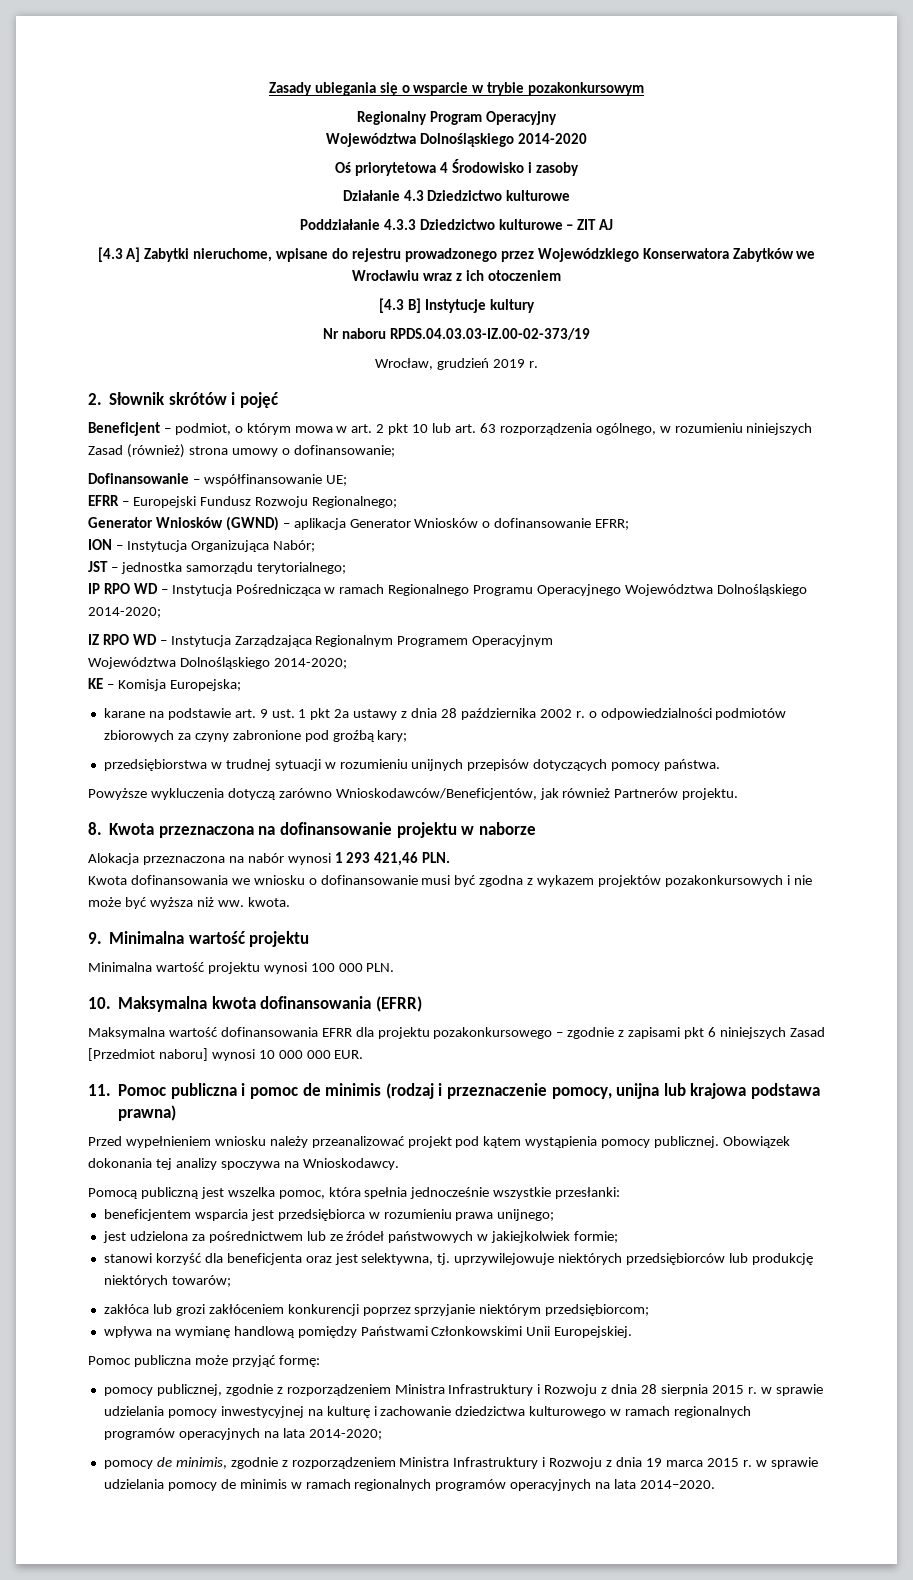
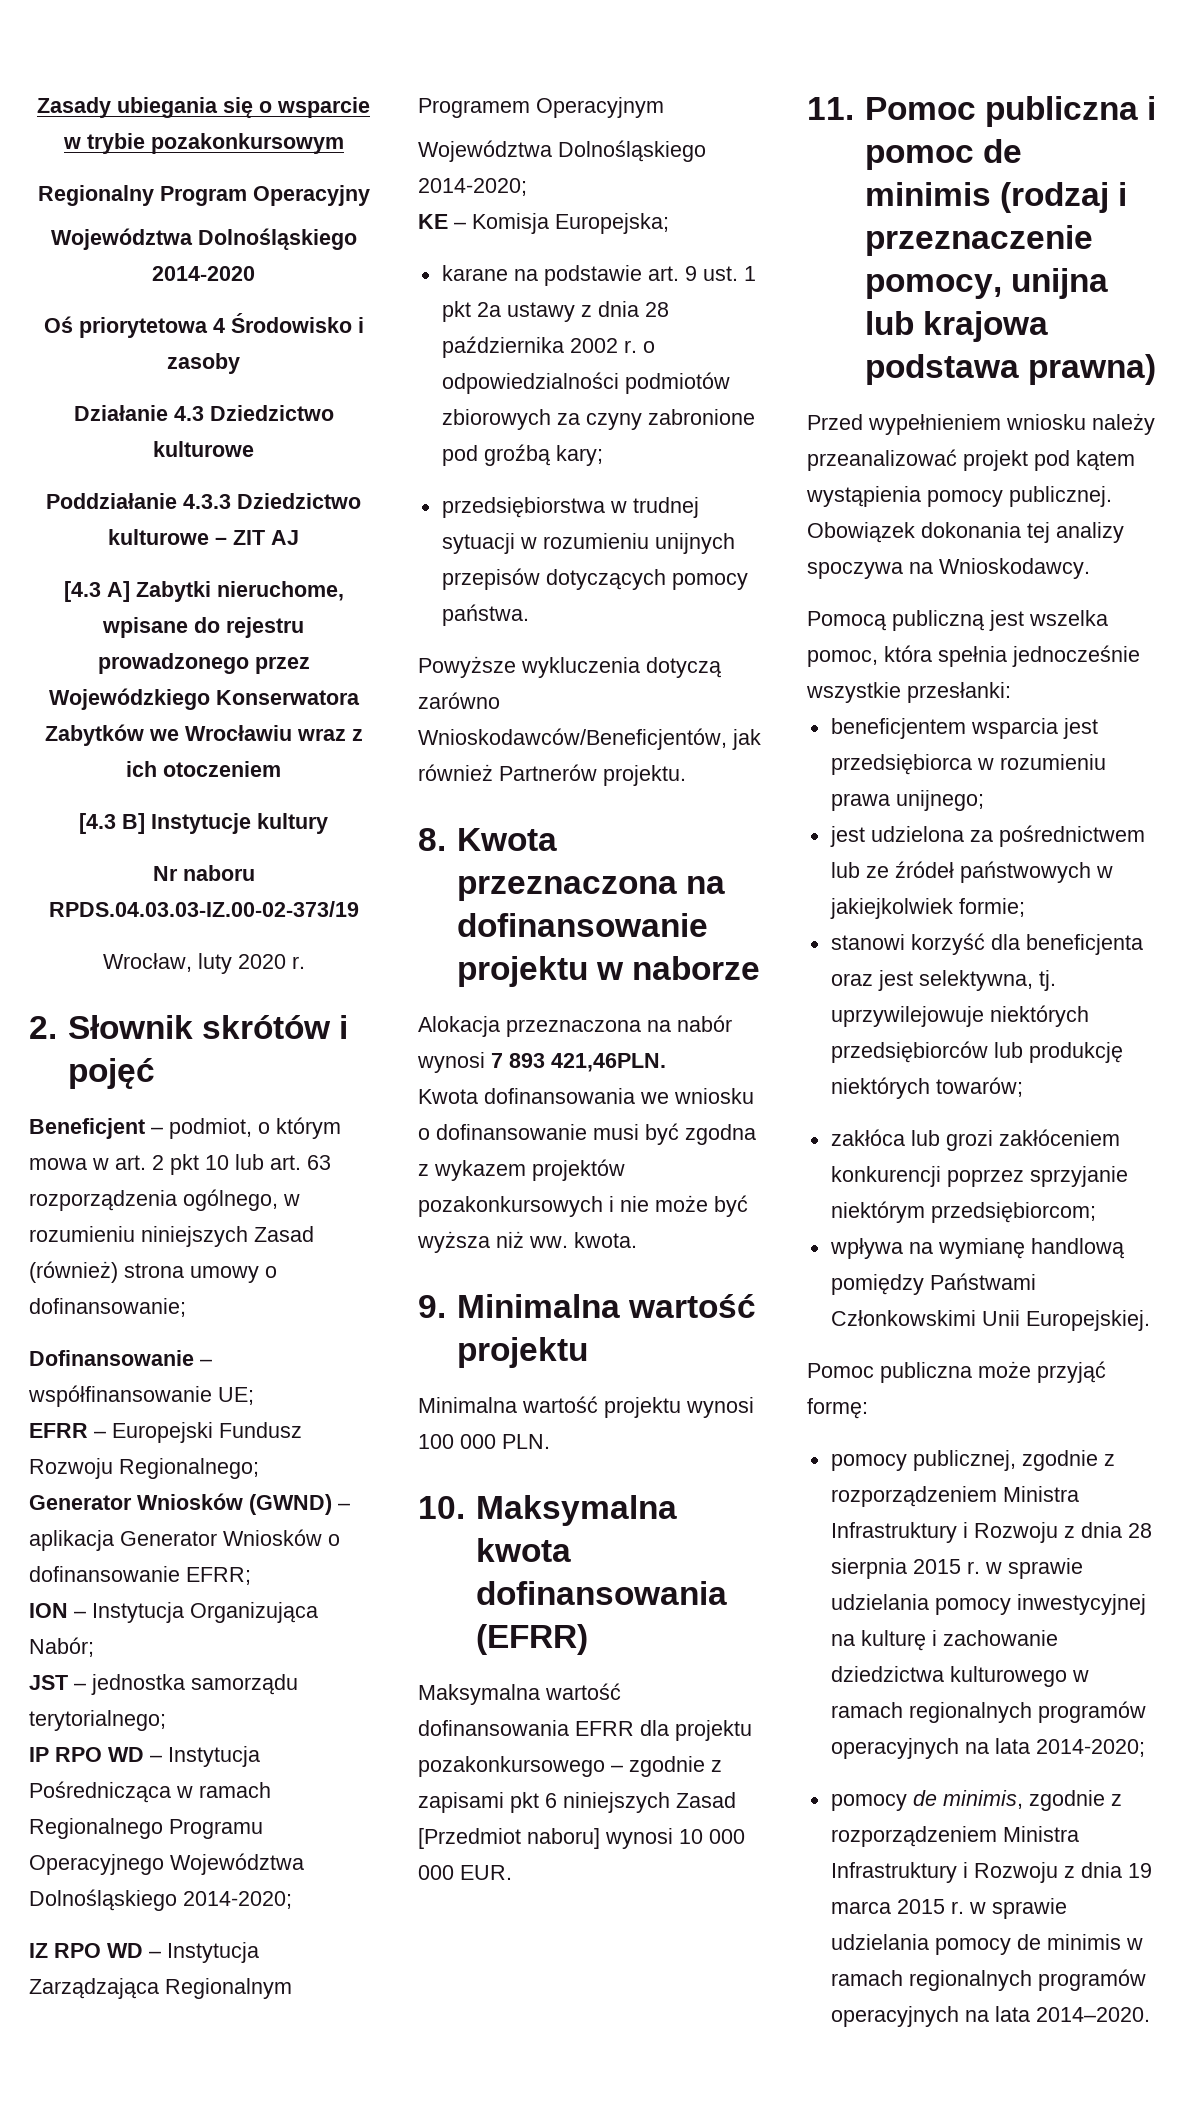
- Wrocław, grudzień 2019 r.
+ Wrocław, luty 2020 r.
- Alokacja przeznaczona na nabór wynosi 1 293 421,46 PLN.
+ Alokacja przeznaczona na nabór wynosi 7 893 421,46PLN.

